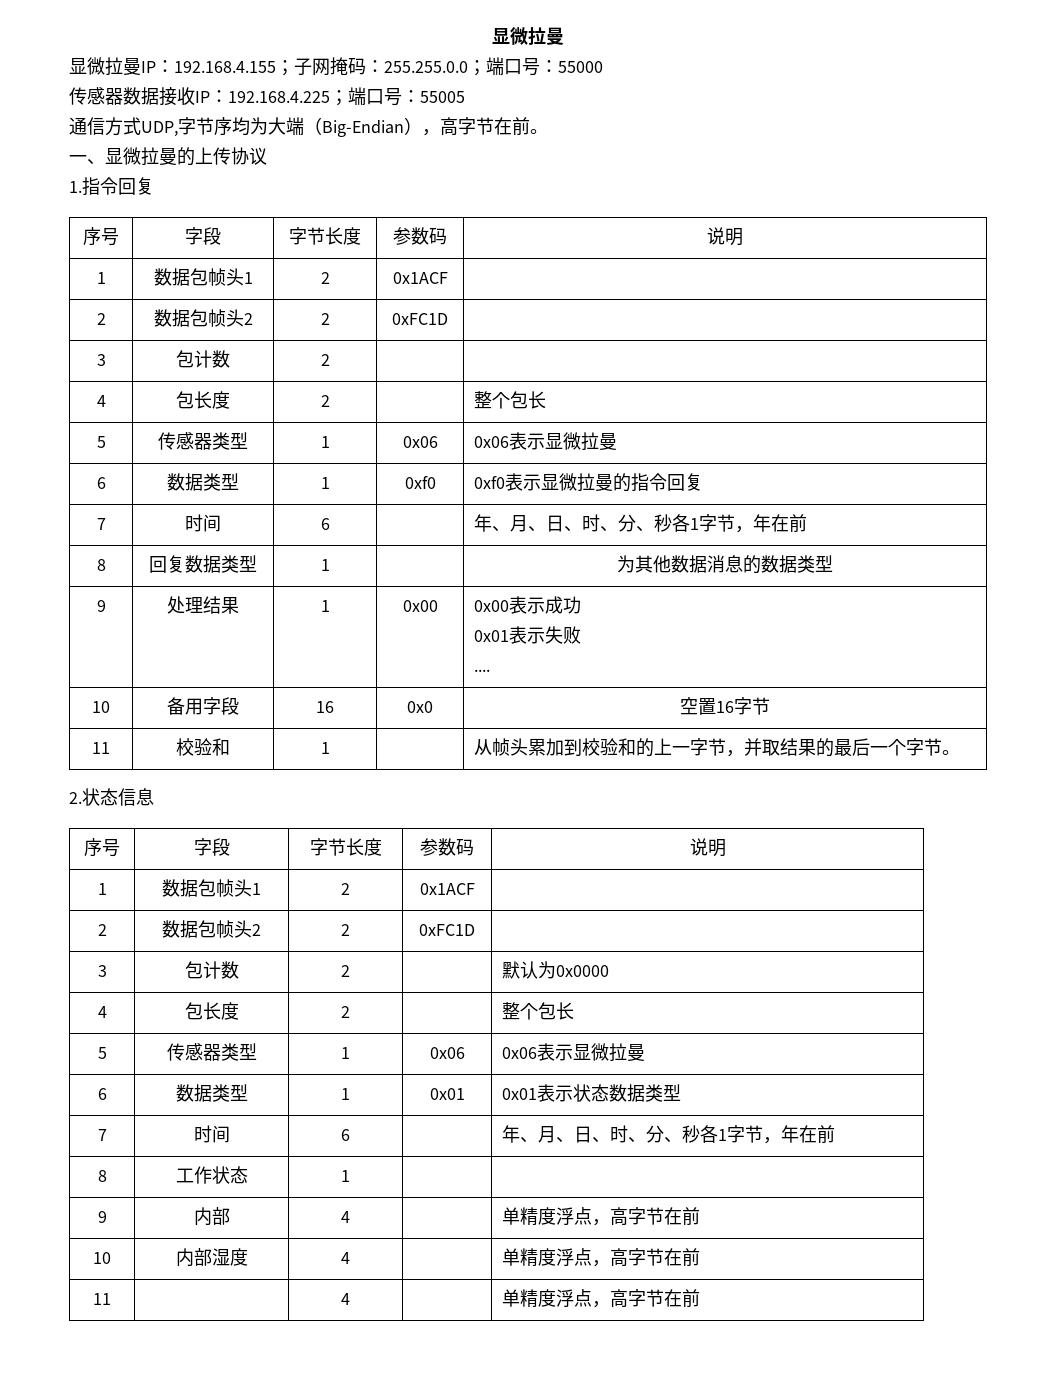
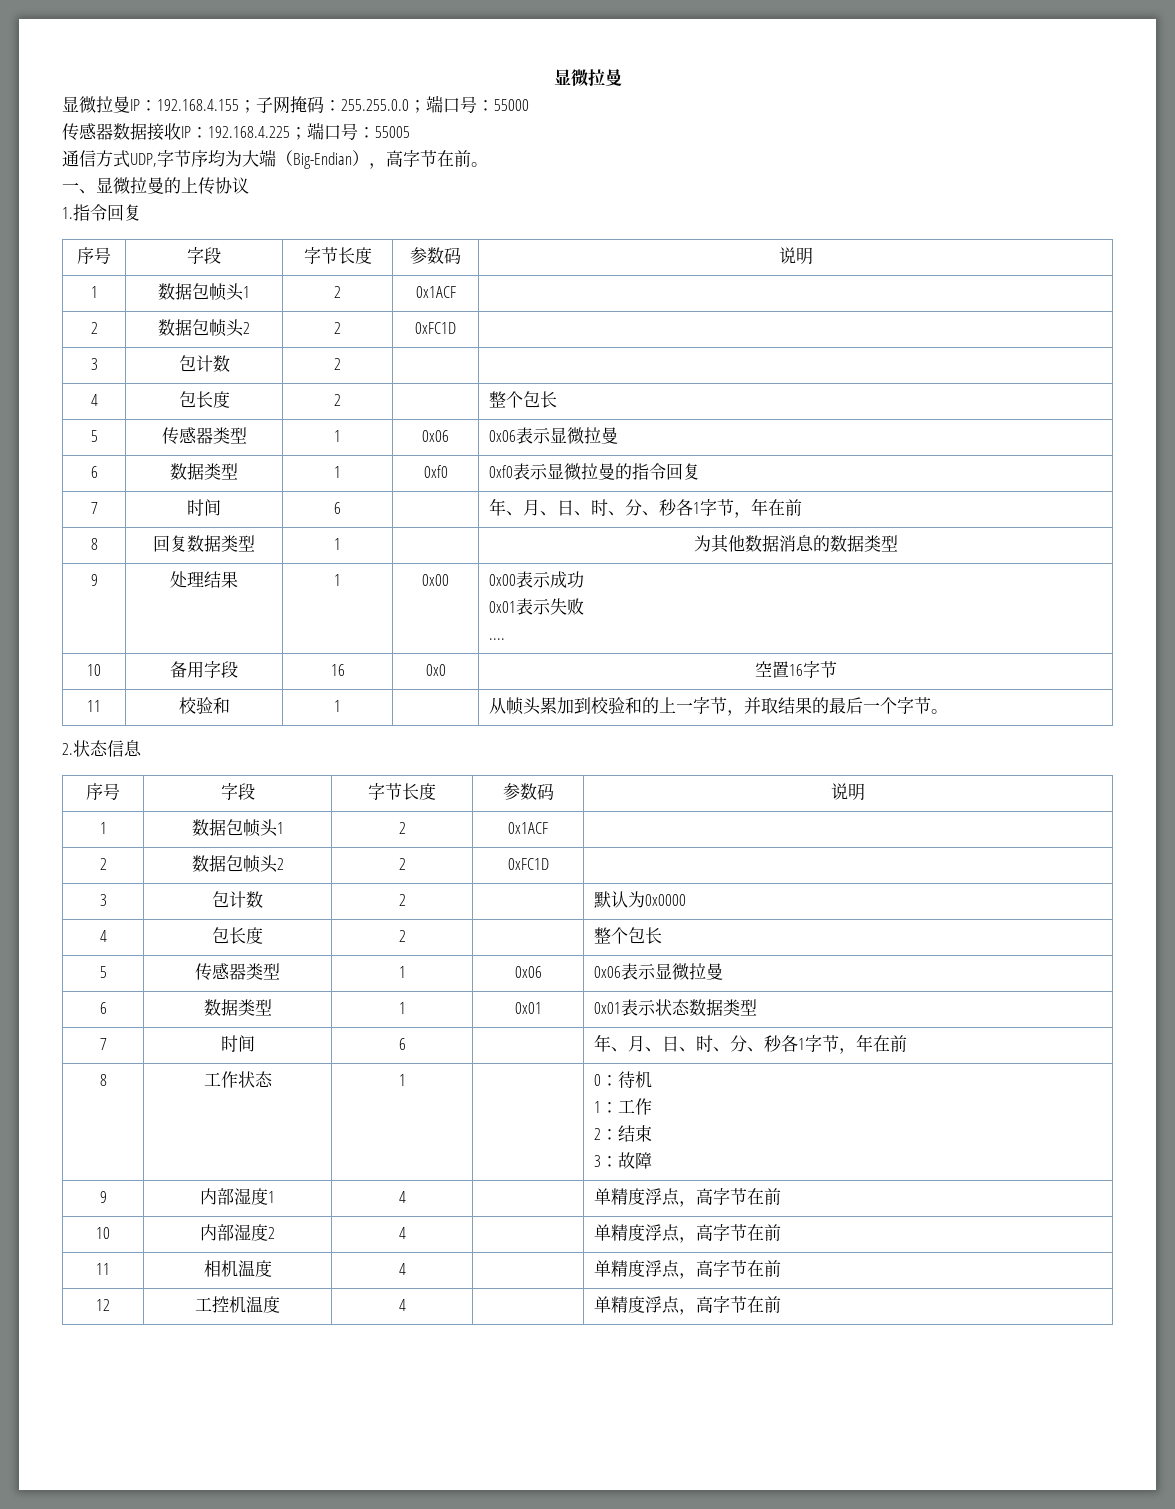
- 8 | 工作状态 | 1 | |
+ 8 | 工作状态 | 1 | | 0：待机
+ 1：工作
+ 2：结束
+ 3：故障
- 9 | 内部 | 4 | | 单精度浮点，高字节在前
+ 9 | 内部湿度1 | 4 | | 单精度浮点，高字节在前
- 10 | 内部湿度 | 4 | | 单精度浮点，高字节在前
+ 10 | 内部湿度2 | 4 | | 单精度浮点，高字节在前
- 11 | | 4 | | 单精度浮点，高字节在前
+ 11 | 相机温度 | 4 | | 单精度浮点，高字节在前
+ 12 | 工控机温度 | 4 | | 单精度浮点，高字节在前

